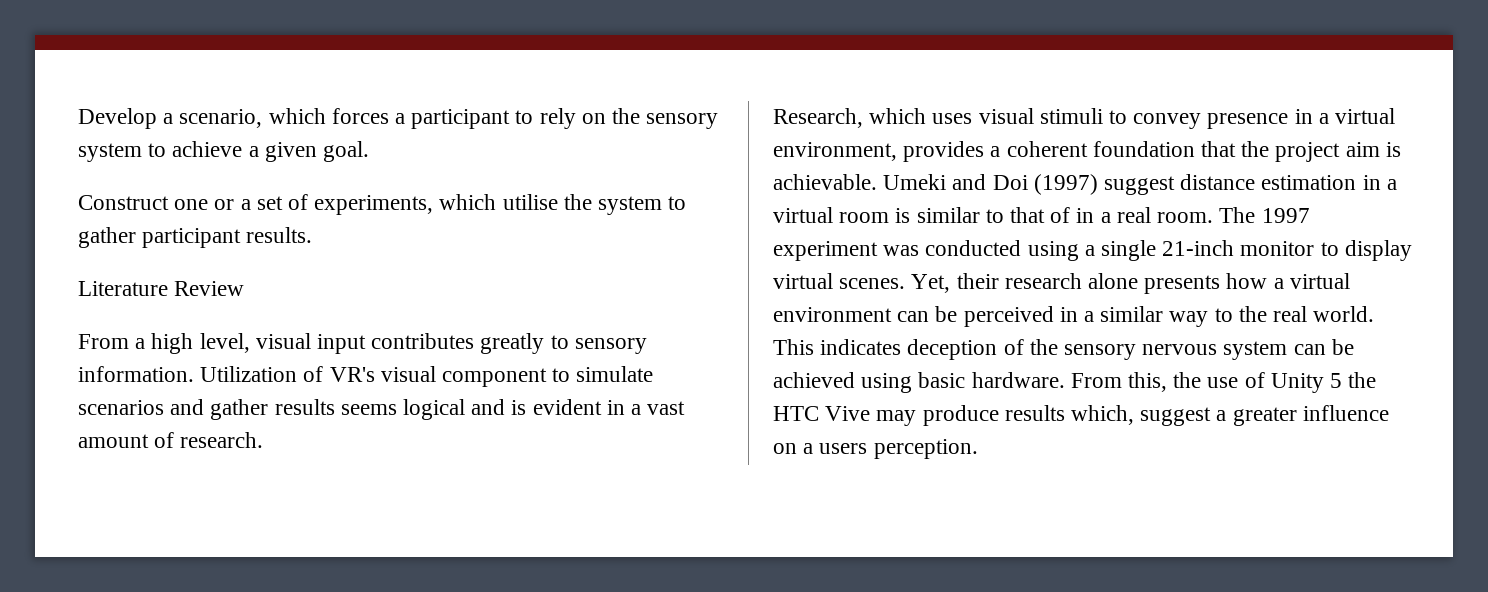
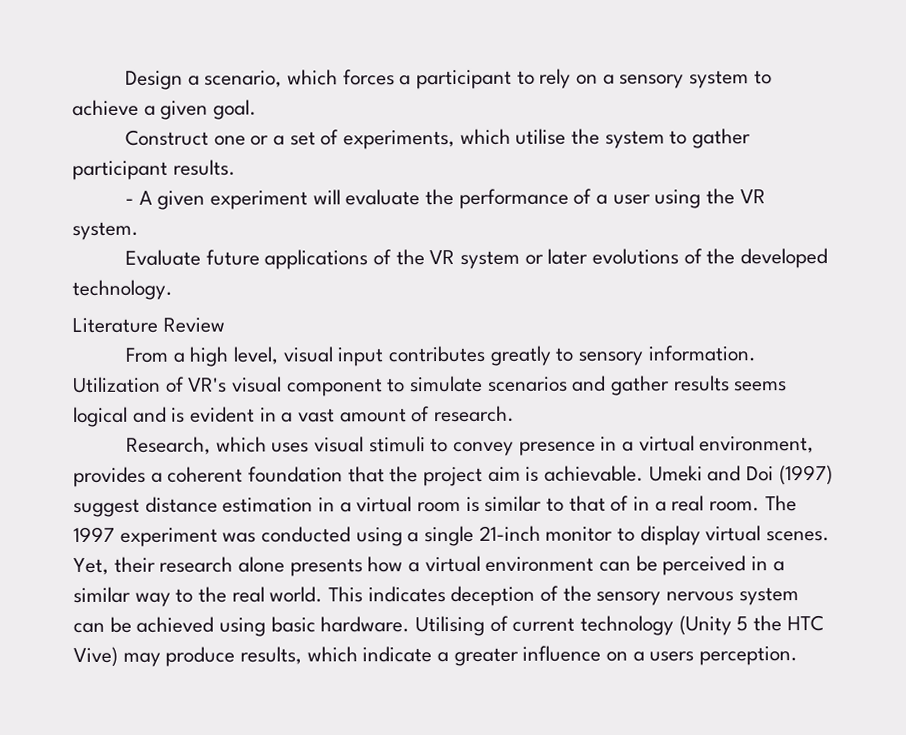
- Develop a scenario, which forces a participant to rely on the sensory system to achieve a given goal.
+ Design a scenario, which forces a participant to rely on a sensory system to achieve a given goal.
+ - A given experiment will evaluate the performance of a user using the VR system.
+ Evaluate future applications of the VR system or later evolutions of the developed technology.
- From this, the use of Unity 5 the HTC Vive may produce results which, suggest a greater influence on a users perception.
+ Utilising of current technology (Unity 5 the HTC Vive) may produce results, which indicate a greater influence on a users perception.

